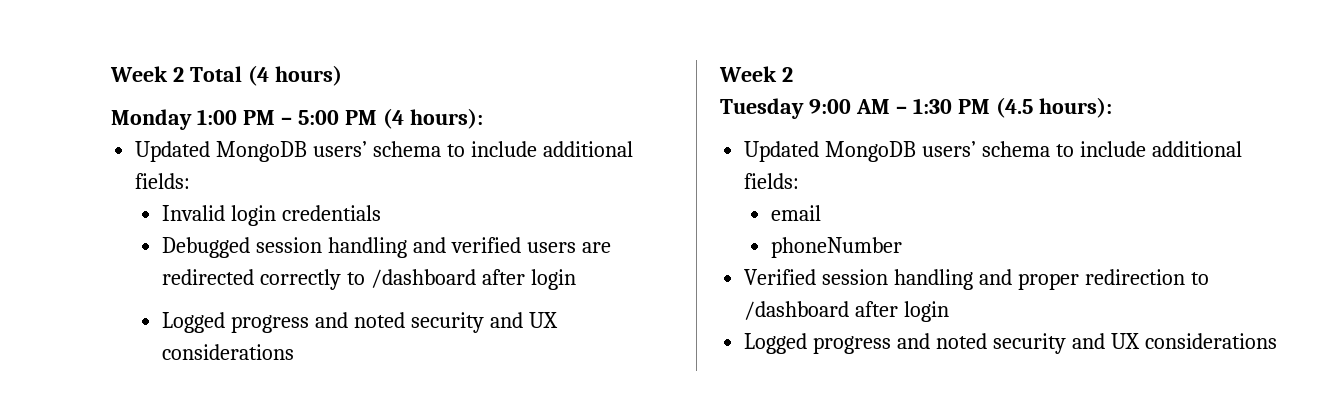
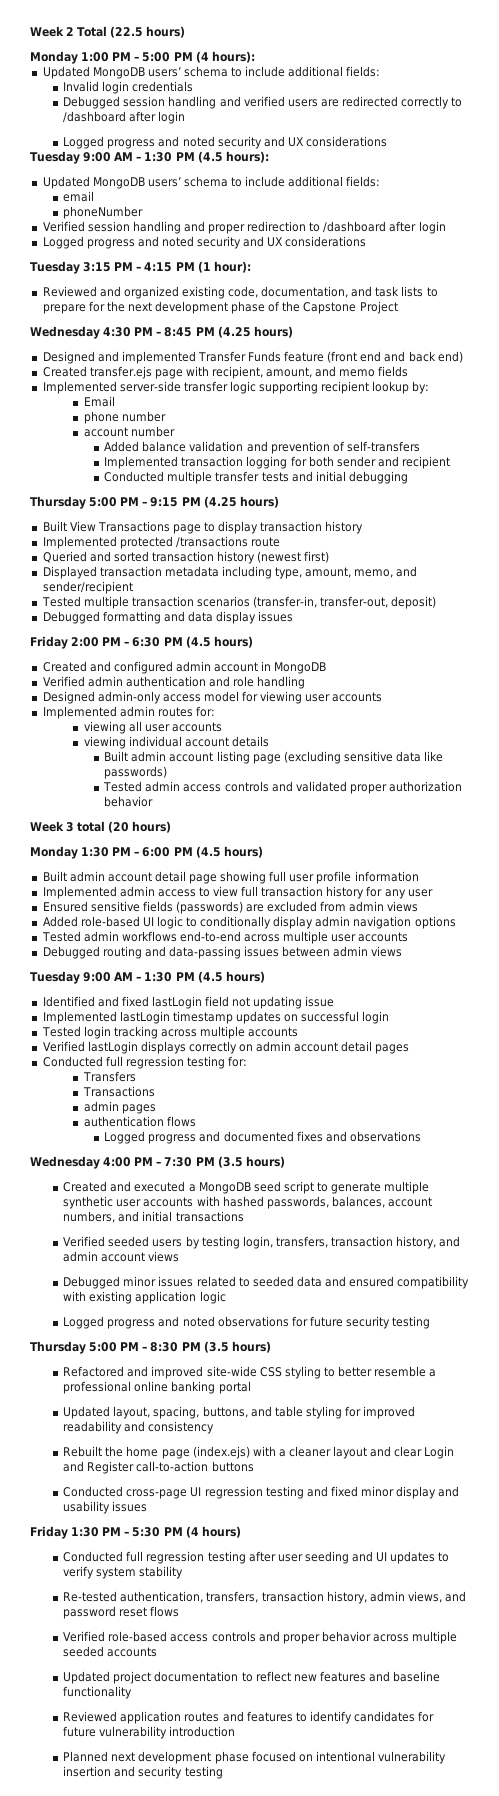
- Week 2 Total (4 hours)
+ Week 2 Total (22.5 hours)
  Debugged session handling and verified users are redirected correctly to /dashboard after login
  Logged progress and noted security and UX considerations
- Week 2
+ Tuesday 3:15 PM – 4:15 PM (1 hour):
+ Reviewed and organized existing code, documentation, and task lists to prepare for the next development phase of the Capstone Project
+ Wednesday 4:30 PM – 8:45 PM (4.25 hours)
+ Designed and implemented Transfer Funds feature (front end and back end)
+ Created transfer.ejs page with recipient, amount, and memo fields
+ Implemented server-side transfer logic supporting recipient lookup by:
+ Email
+ phone number
+ account number
+ Added balance validation and prevention of self-transfers
+ Implemented transaction logging for both sender and recipient
+ Conducted multiple transfer tests and initial debugging
+ Thursday 5:00 PM – 9:15 PM (4.25 hours)
+ Built View Transactions page to display transaction history
+ Implemented protected /transactions route
+ Queried and sorted transaction history (newest first)
+ Displayed transaction metadata including type, amount, memo, and sender/recipient
+ Tested multiple transaction scenarios (transfer-in, transfer-out, deposit)
+ Debugged formatting and data display issues
+ Friday 2:00 PM – 6:30 PM (4.5 hours)
+ Created and configured admin account in MongoDB
+ Verified admin authentication and role handling
+ Designed admin-only access model for viewing user accounts
+ Implemented admin routes for:
+ viewing all user accounts
+ viewing individual account details
+ Built admin account listing page (excluding sensitive data like passwords)
+ Tested admin access controls and validated proper authorization behavior
+ Week 3 total (20 hours)
+ Monday 1:30 PM – 6:00 PM (4.5 hours)
+ Built admin account detail page showing full user profile information
+ Implemented admin access to view full transaction history for any user
+ Ensured sensitive fields (passwords) are excluded from admin views
+ Added role-based UI logic to conditionally display admin navigation options
+ Tested admin workflows end-to-end across multiple user accounts
+ Debugged routing and data-passing issues between admin views
+ Tuesday 9:00 AM – 1:30 PM (4.5 hours)
+ Identified and fixed lastLogin field not updating issue
+ Implemented lastLogin timestamp updates on successful login
+ Tested login tracking across multiple accounts
+ Verified lastLogin displays correctly on admin account detail pages
+ Conducted full regression testing for:
+ Transfers
+ Transactions
+ admin pages
+ authentication flows
+ Logged progress and documented fixes and observations
+ Wednesday 4:00 PM – 7:30 PM (3.5 hours)
+ Created and executed a MongoDB seed script to generate multiple synthetic user accounts with hashed passwords, balances, account numbers, and initial transactions
+ Verified seeded users by testing login, transfers, transaction history, and admin account views
+ Debugged minor issues related to seeded data and ensured compatibility with existing application logic
+ Logged progress and noted observations for future security testing
+ Thursday 5:00 PM – 8:30 PM (3.5 hours)
+ Refactored and improved site-wide CSS styling to better resemble a professional online banking portal
+ Updated layout, spacing, buttons, and table styling for improved readability and consistency
+ Rebuilt the home page (index.ejs) with a cleaner layout and clear Login and Register call-to-action buttons
+ Conducted cross-page UI regression testing and fixed minor display and usability issues
+ Friday 1:30 PM – 5:30 PM (4 hours)
+ Conducted full regression testing after user seeding and UI updates to verify system stability
+ Re-tested authentication, transfers, transaction history, admin views, and password reset flows
+ Verified role-based access controls and proper behavior across multiple seeded accounts
+ Updated project documentation to reflect new features and baseline functionality
+ Reviewed application routes and features to identify candidates for future vulnerability introduction
+ Planned next development phase focused on intentional vulnerability insertion and security testing

